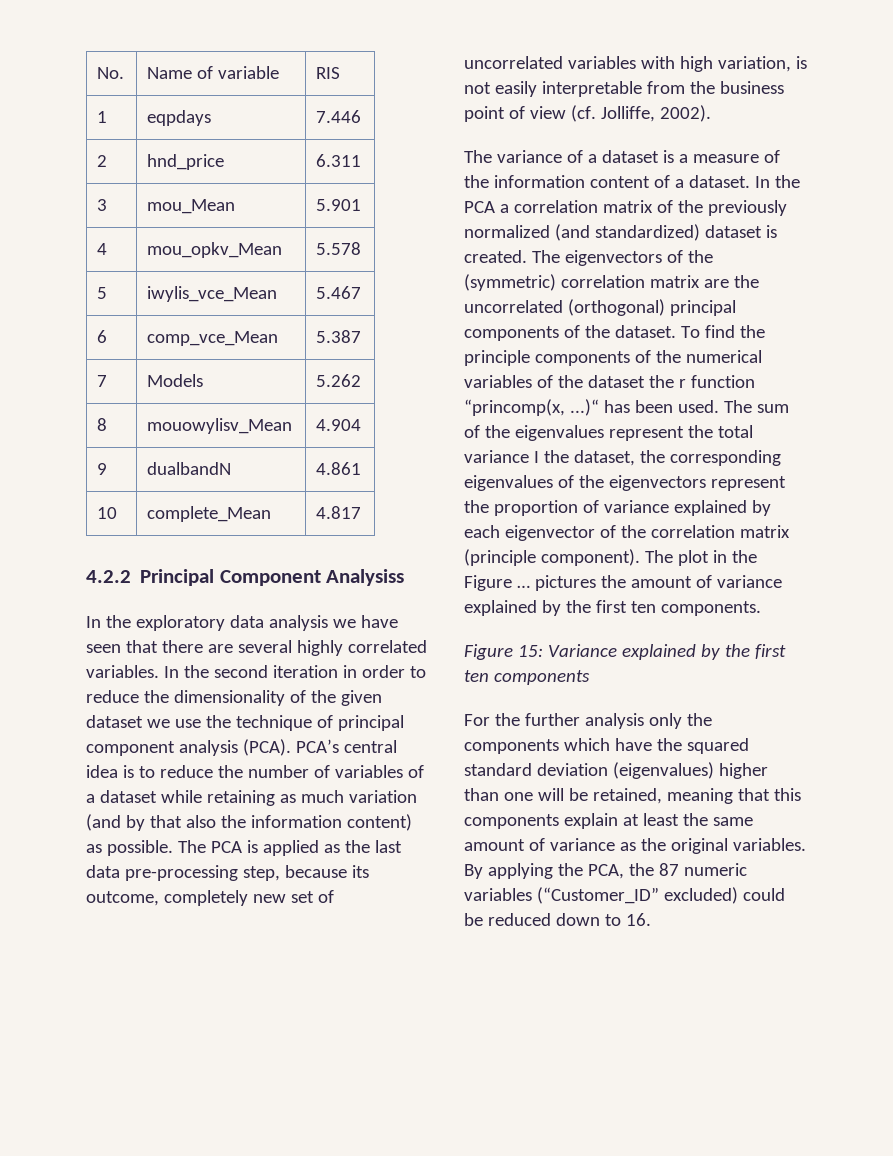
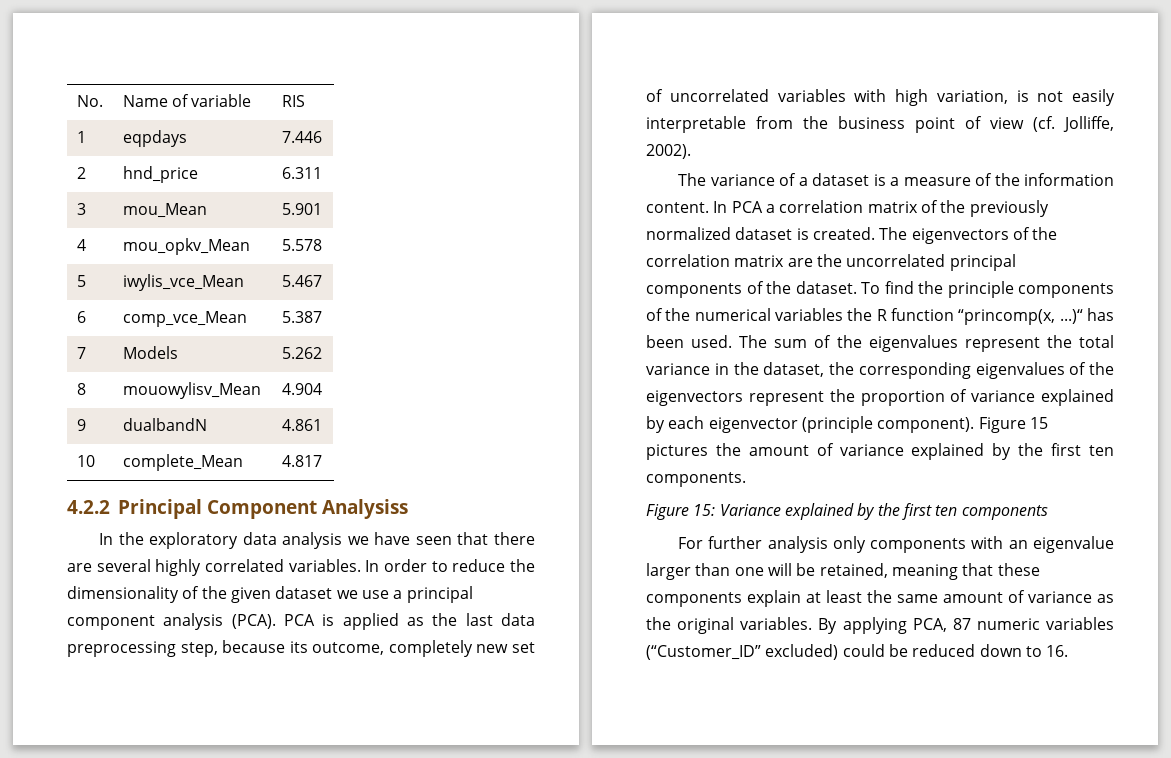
- In the second iteration in order to reduce the dimensionality of the given dataset we use the technique of principal component analysis (PCA).
+ In order to reduce the dimensionality of the given dataset we use a principal component analysis (PCA).
- PCA’s central idea is to reduce the number of variables of a dataset while retaining as much variation (and by that also the information content) as possible. The PCA is applied as the last data pre-processing step, because its outcome, completely new set of uncorrelated variables with high variation, is not easily interpretable from the business point of view (cf. Jolliffe, 2002).
+ PCA is applied as the last data preprocessing step, because its outcome, completely new set of uncorrelated variables with high variation, is not easily interpretable from the business point of view (cf. Jolliffe, 2002).
- The variance of a dataset is a measure of the information content of a dataset. In the PCA a correlation matrix of the previously normalized (and standardized) dataset is created.
+ The variance of a dataset is a measure of the information content. In PCA a correlation matrix of the previously normalized dataset is created.
- The eigenvectors of the (symmetric) correlation matrix are the uncorrelated (orthogonal) principal components of the dataset.
+ The eigenvectors of the correlation matrix are the uncorrelated principal components of the dataset.
- To find the principle components of the numerical variables of the dataset the r function “princomp(x, ...)“ has been used.
+ To find the principle components of the numerical variables the R function “princomp(x, ...)“ has been used.
- The sum of the eigenvalues represent the total variance I the dataset, the corresponding eigenvalues of the eigenvectors represent the proportion of variance explained by each eigenvector of the correlation matrix (principle component). The plot in the Figure … pictures the amount of variance explained by the first ten components.
+ The sum of the eigenvalues represent the total variance in the dataset, the corresponding eigenvalues of the eigenvectors represent the proportion of variance explained by each eigenvector (principle component). Figure 15 pictures the amount of variance explained by the first ten components.
- For the further analysis only the components which have the squared standard deviation (eigenvalues) higher than one will be retained, meaning that this components explain at least the same amount of variance as the original variables.
+ For further analysis only components with an eigenvalue larger than one will be retained, meaning that these components explain at least the same amount of variance as the original variables.
- By applying the PCA, the 87 numeric variables (“Customer_ID” excluded) could be reduced down to 16.
+ By applying PCA, 87 numeric variables (“Customer_ID” excluded) could be reduced down to 16.

